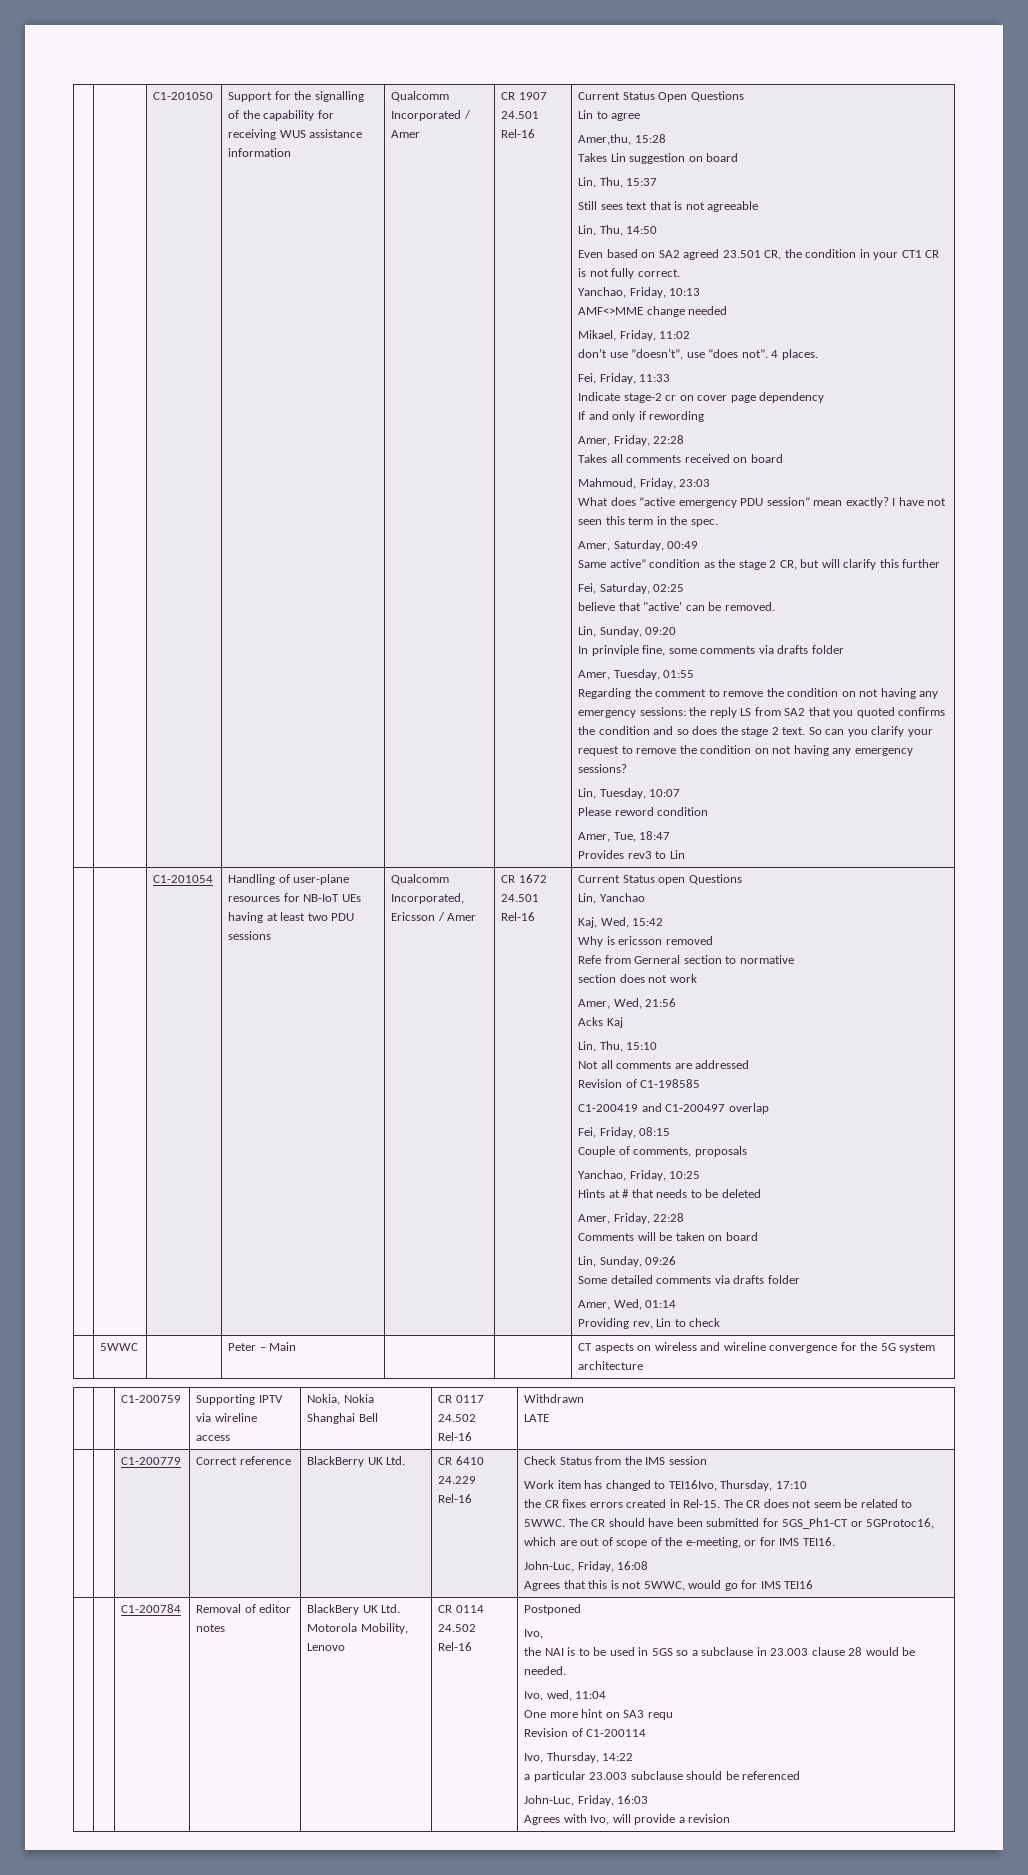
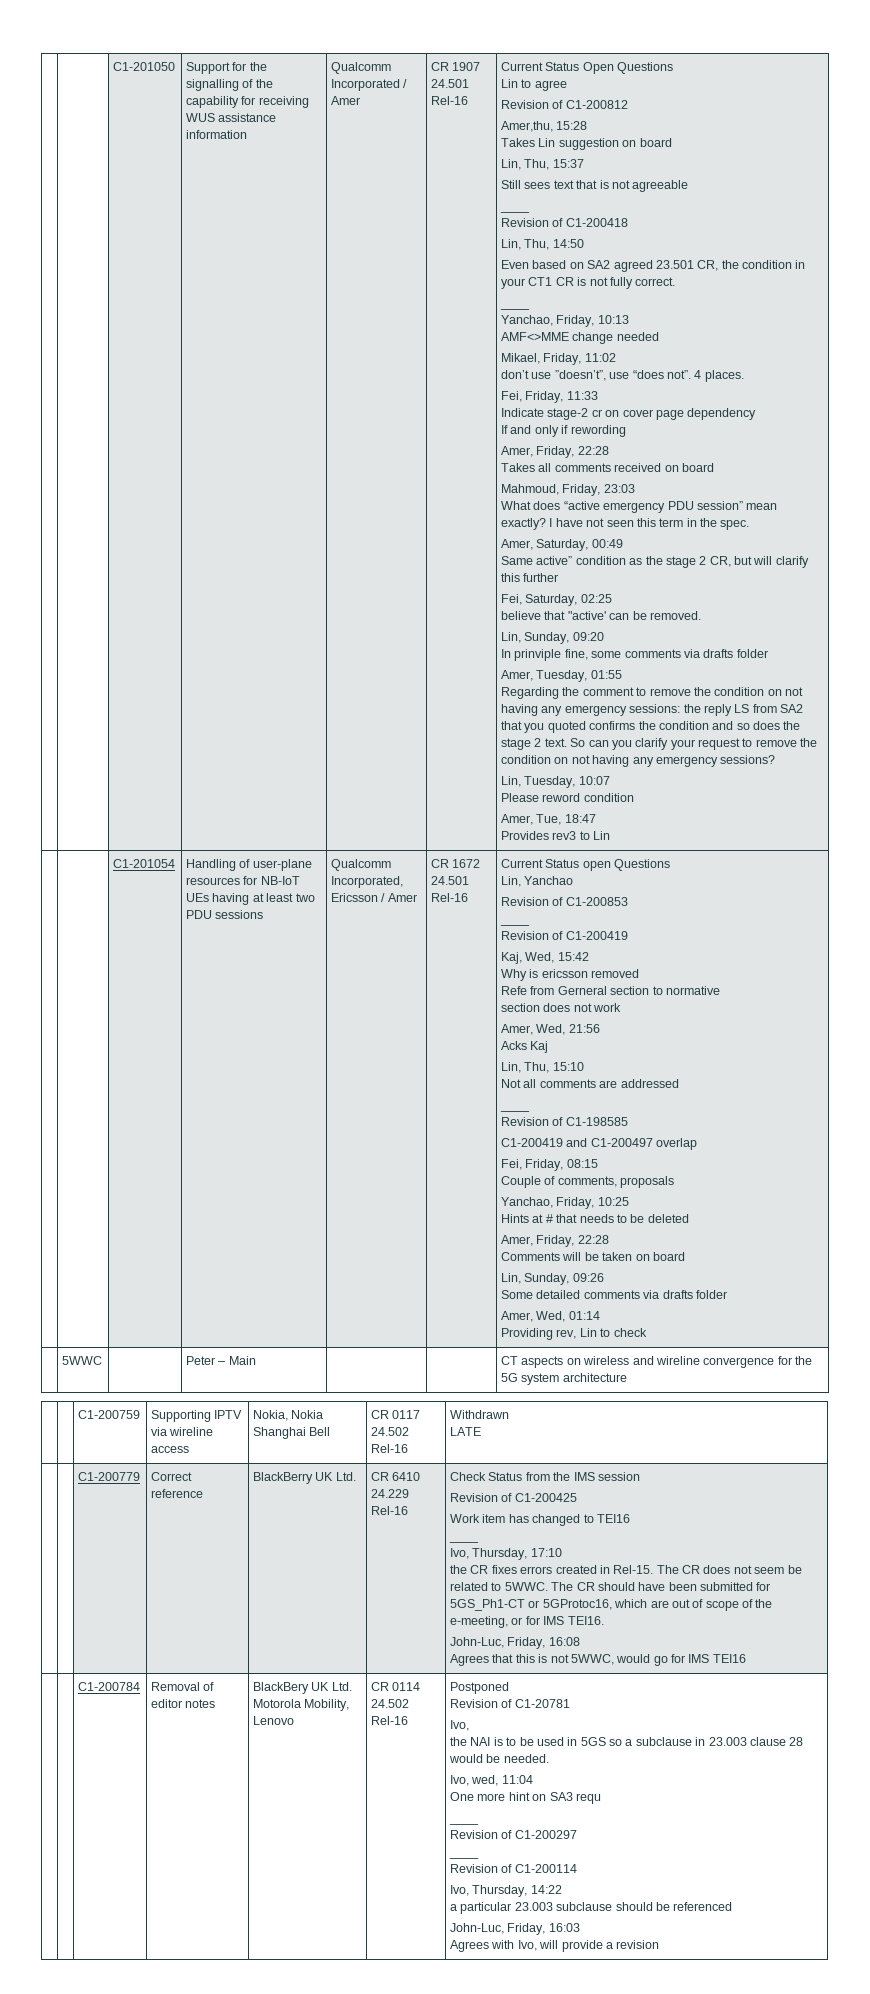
+ Revision of C1-200812
  Still sees text that is not agreeable
+ ____
+ Revision of C1-200418
  Even based on SA2 agreed 23.501 CR, the condition in your CT1 CR is not fully correct.
+ ____
+ Revision of C1-200853
+ ____
+ Revision of C1-200419
  Not all comments are addressed
+ ____
+ Revision of C1-200425
- Work item has changed to TEI16Ivo, Thursday, 17:10
+ Work item has changed to TEI16
+ ____
+ Ivo, Thursday, 17:10
+ Revision of C1-20781
  One more hint on SA3 requ
+ ____
+ Revision of C1-200297
+ ____

